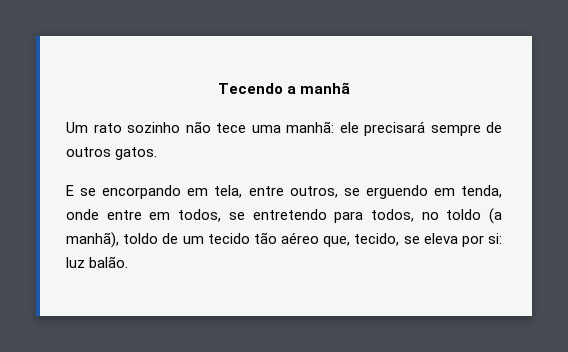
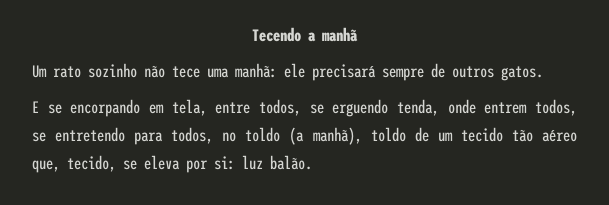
- E se encorpando em tela, entre outros, se erguendo em tenda, onde entre em todos, se entretendo para todos, no toldo (a manhã), toldo de um tecido tão aéreo que, tecido, se eleva por si: luz balão.
+ E se encorpando em tela, entre todos, se erguendo tenda, onde entrem todos, se entretendo para todos, no toldo (a manhã), toldo de um tecido tão aéreo que, tecido, se eleva por si: luz balão.

